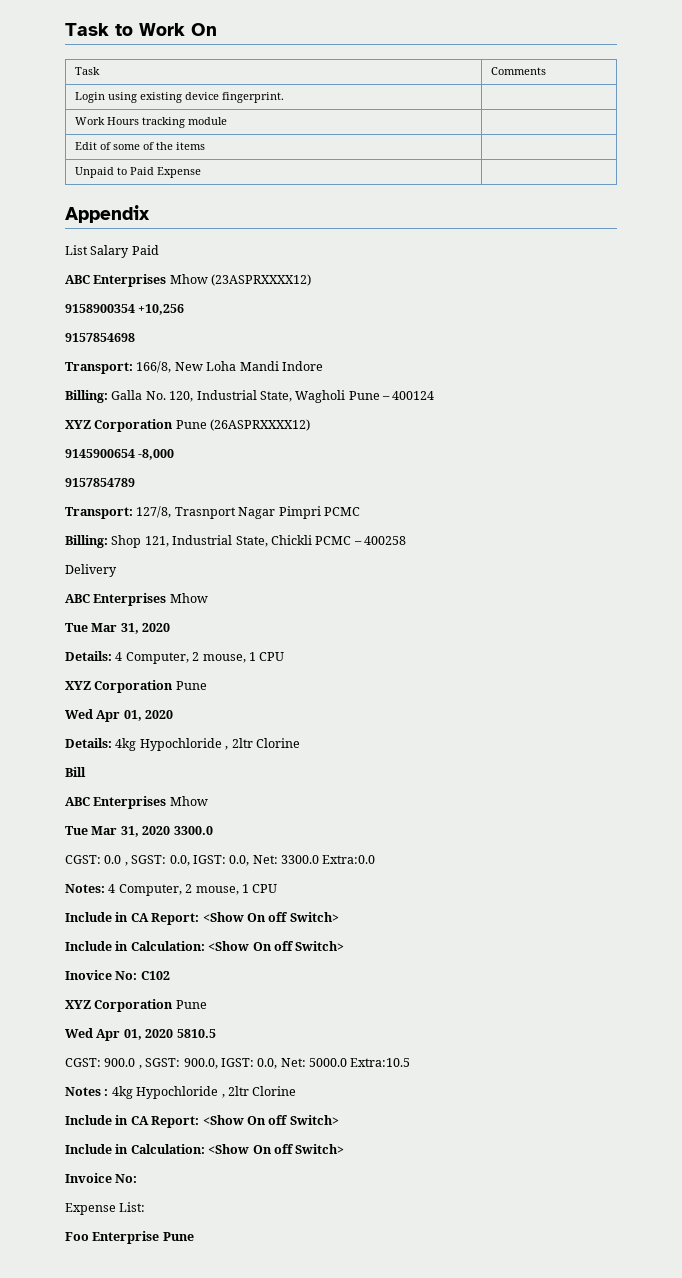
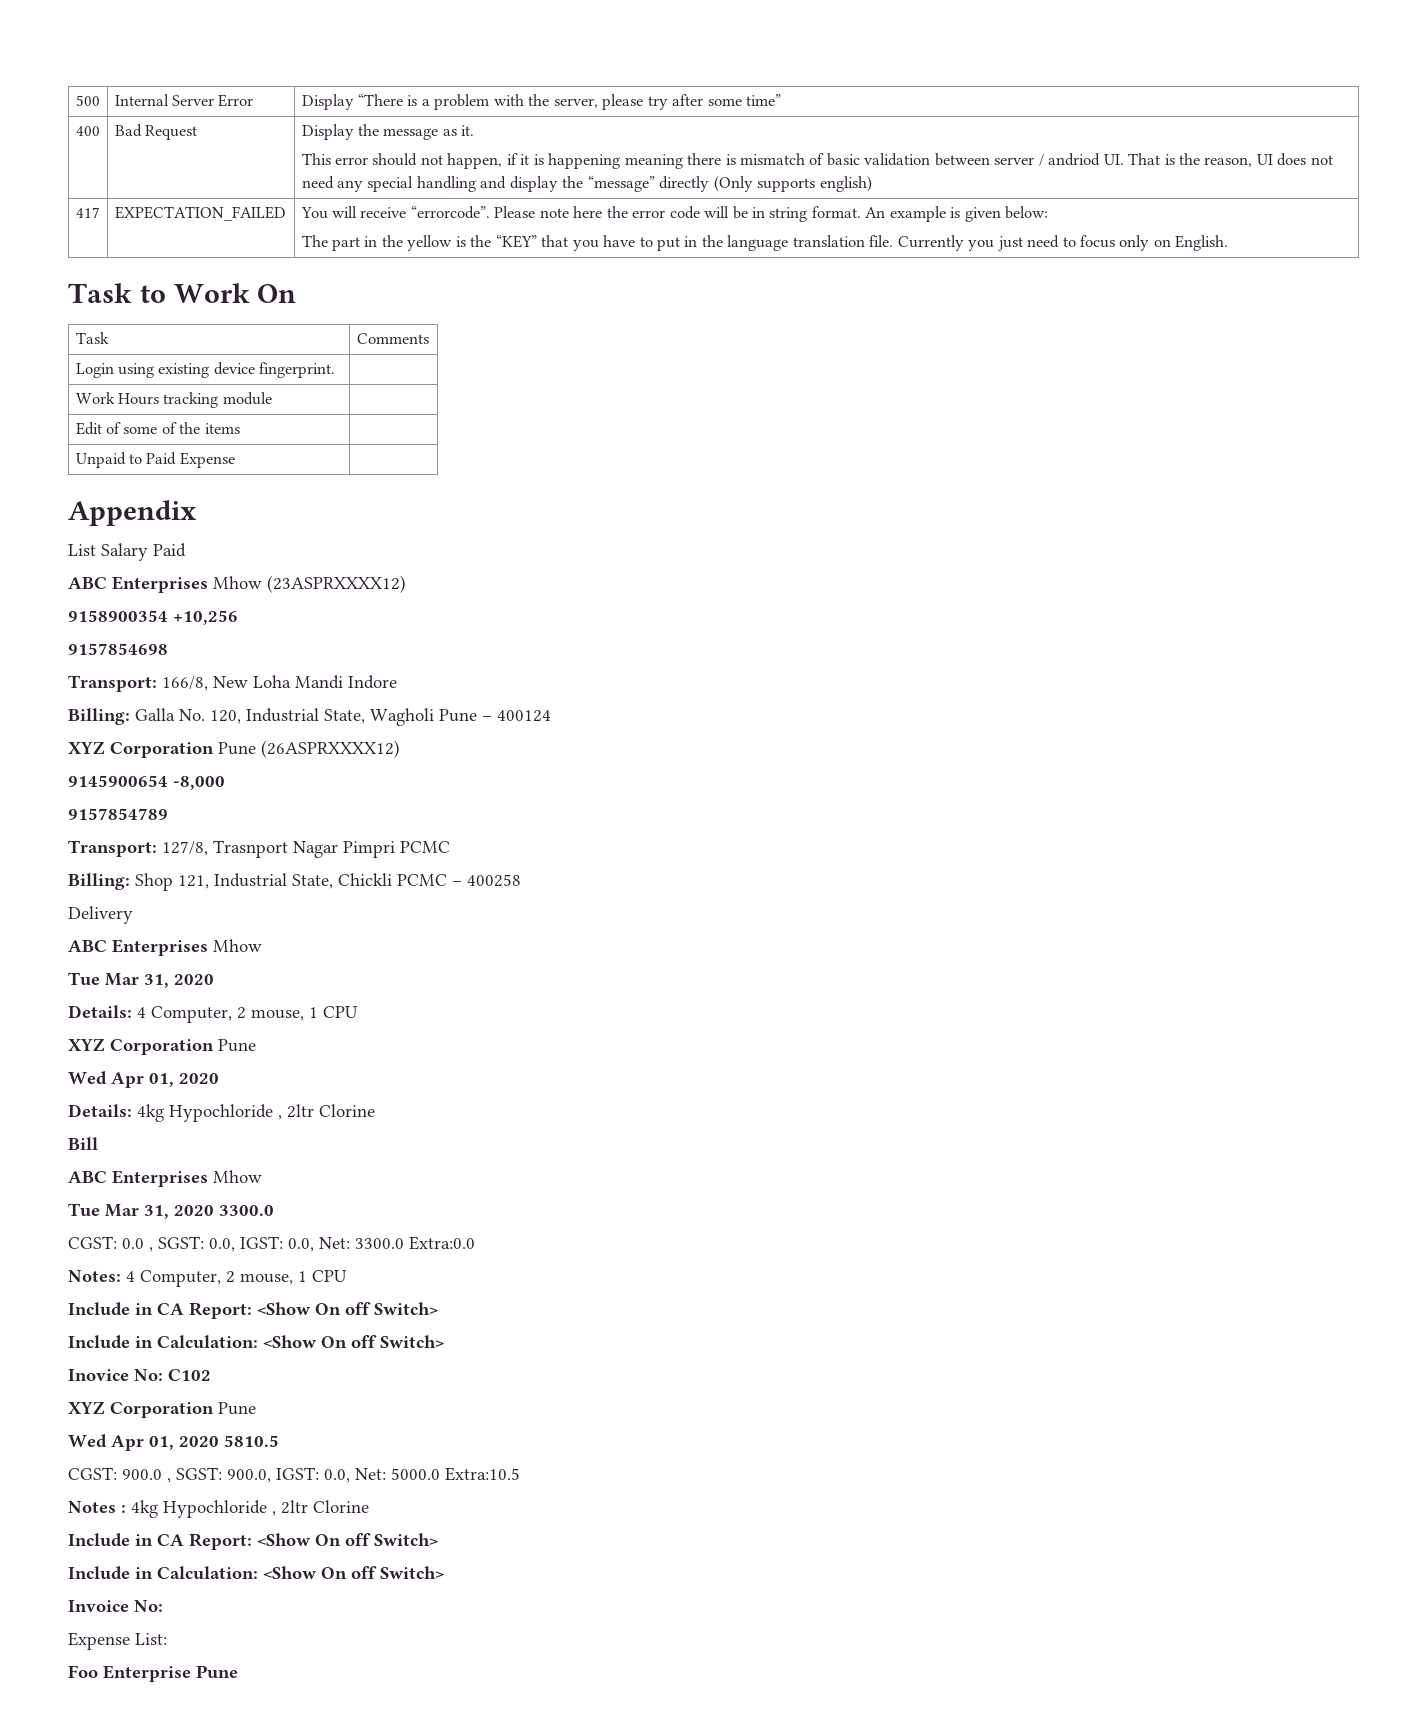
+ 500 | Internal Server Error | Display “There is a problem with the server, please try after some time”
+ 400 | Bad Request | Display the message as it.
+ This error should not happen, if it is happening meaning there is mismatch of basic validation between server / andriod UI. That is the reason, UI does not need any special handling and display the “message” directly (Only supports english)
+ 417 | EXPECTATION_FAILED | You will receive “errorcode”. Please note here the error code will be in string format. An example is given below:
+ The part in the yellow is the “KEY” that you have to put in the language translation file. Currently you just need to focus only on English.

